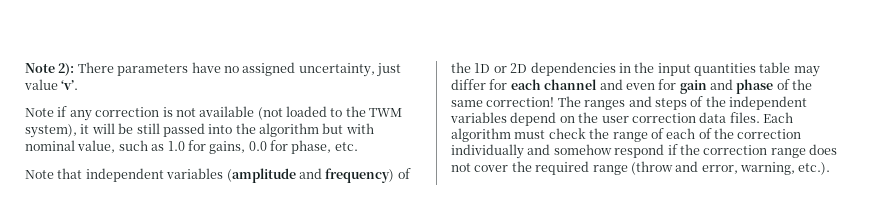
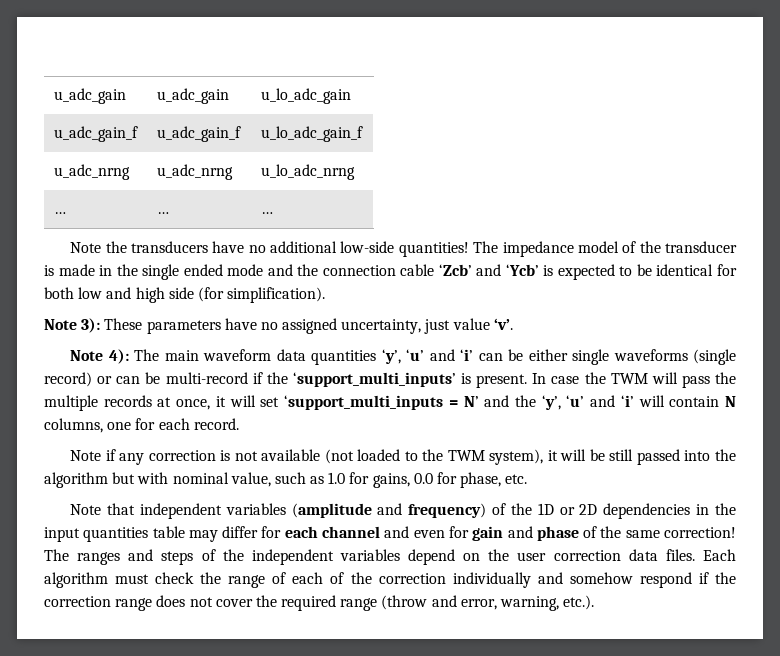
- Note 2): There parameters have no assigned uncertainty, just value ‘v’.
+ u_adc_gain | u_adc_gain | u_lo_adc_gain
+ u_adc_gain_f | u_adc_gain_f | u_lo_adc_gain_f
+ u_adc_nrng | u_adc_nrng | u_lo_adc_nrng
+ … | … | …
+ Note the transducers have no additional low-side quantities! The impedance model of the transducer is made in the single ended mode and the connection cable ‘Zcb’ and ‘Ycb’ is expected to be identical for both low and high side (for simplification).
+ Note 3): These parameters have no assigned uncertainty, just value ‘v’.
+ Note 4): The main waveform data quantities ‘y’, ‘u’ and ‘i’ can be either single waveforms (single record) or can be multi-record if the ‘support_multi_inputs’ is present. In case the TWM will pass the multiple records at once, it will set ‘support_multi_inputs = N’ and the ‘y’, ‘u’ and ‘i’ will contain N columns, one for each record.

